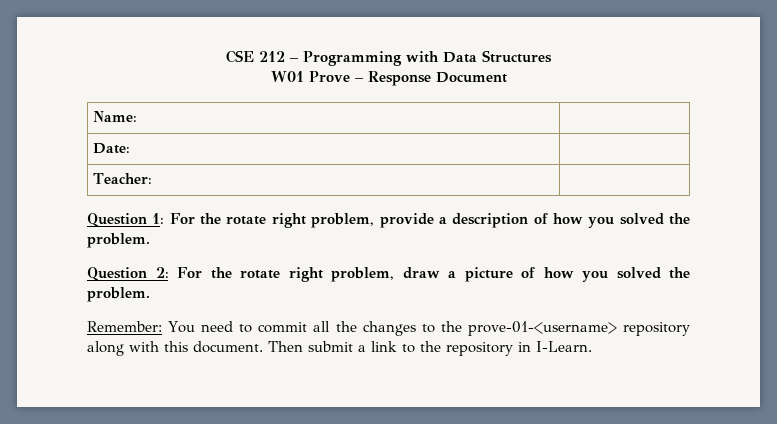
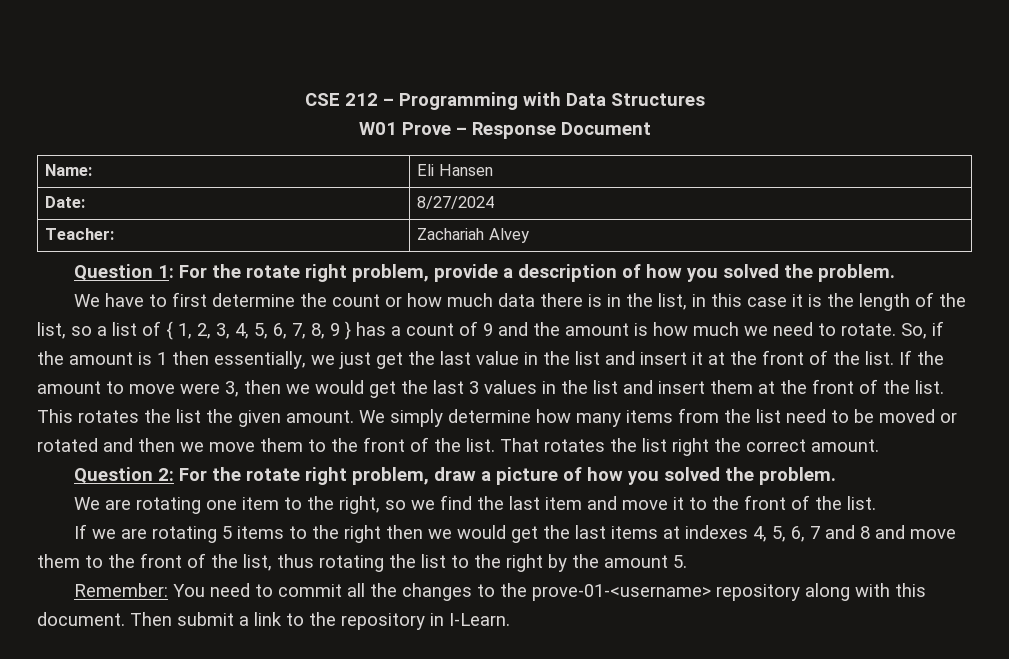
- Name: |
+ Name: | Eli Hansen
- Date: |
+ Date: | 8/27/2024
- Teacher: |
+ Teacher: | Zachariah Alvey
+ We have to first determine the count or how much data there is in the list, in this case it is the length of the list, so a list of { 1, 2, 3, 4, 5, 6, 7, 8, 9 } has a count of 9 and the amount is how much we need to rotate. So, if the amount is 1 then essentially, we just get the last value in the list and insert it at the front of the list. If the amount to move were 3, then we would get the last 3 values in the list and insert them at the front of the list. This rotates the list the given amount. We simply determine how many items from the list need to be moved or rotated and then we move them to the front of the list. That rotates the list right the correct amount.
+ We are rotating one item to the right, so we find the last item and move it to the front of the list.
+ If we are rotating 5 items to the right then we would get the last items at indexes 4, 5, 6, 7 and 8 and move them to the front of the list, thus rotating the list to the right by the amount 5.

